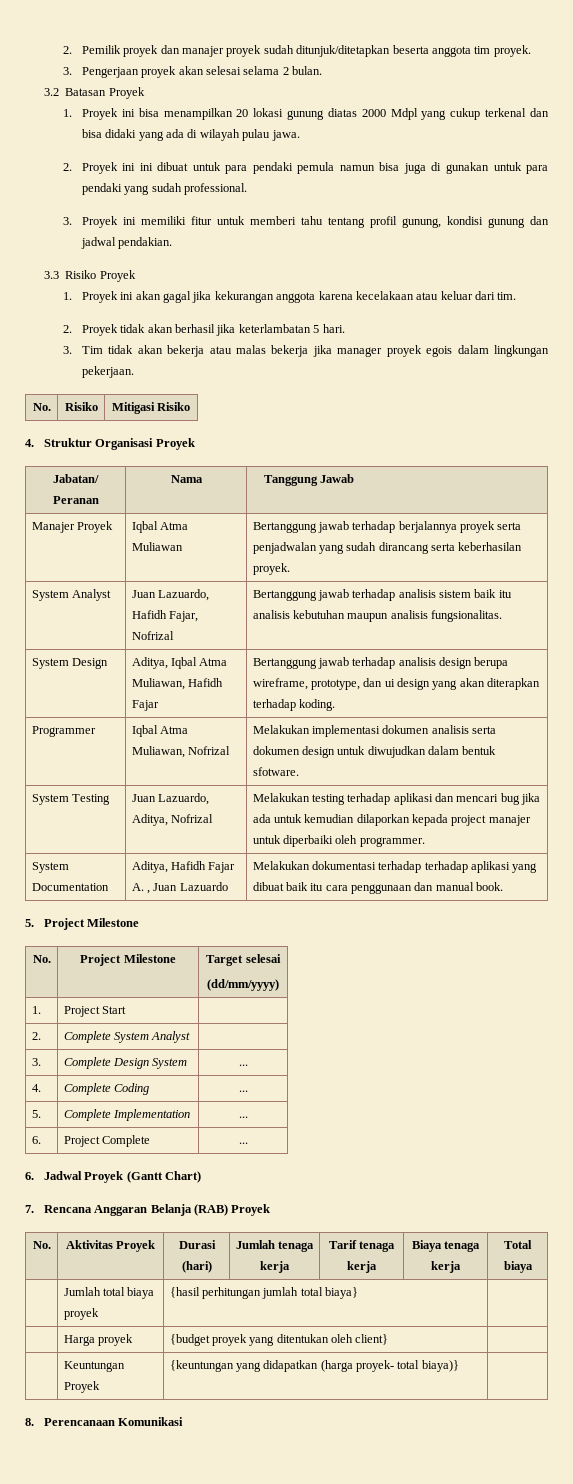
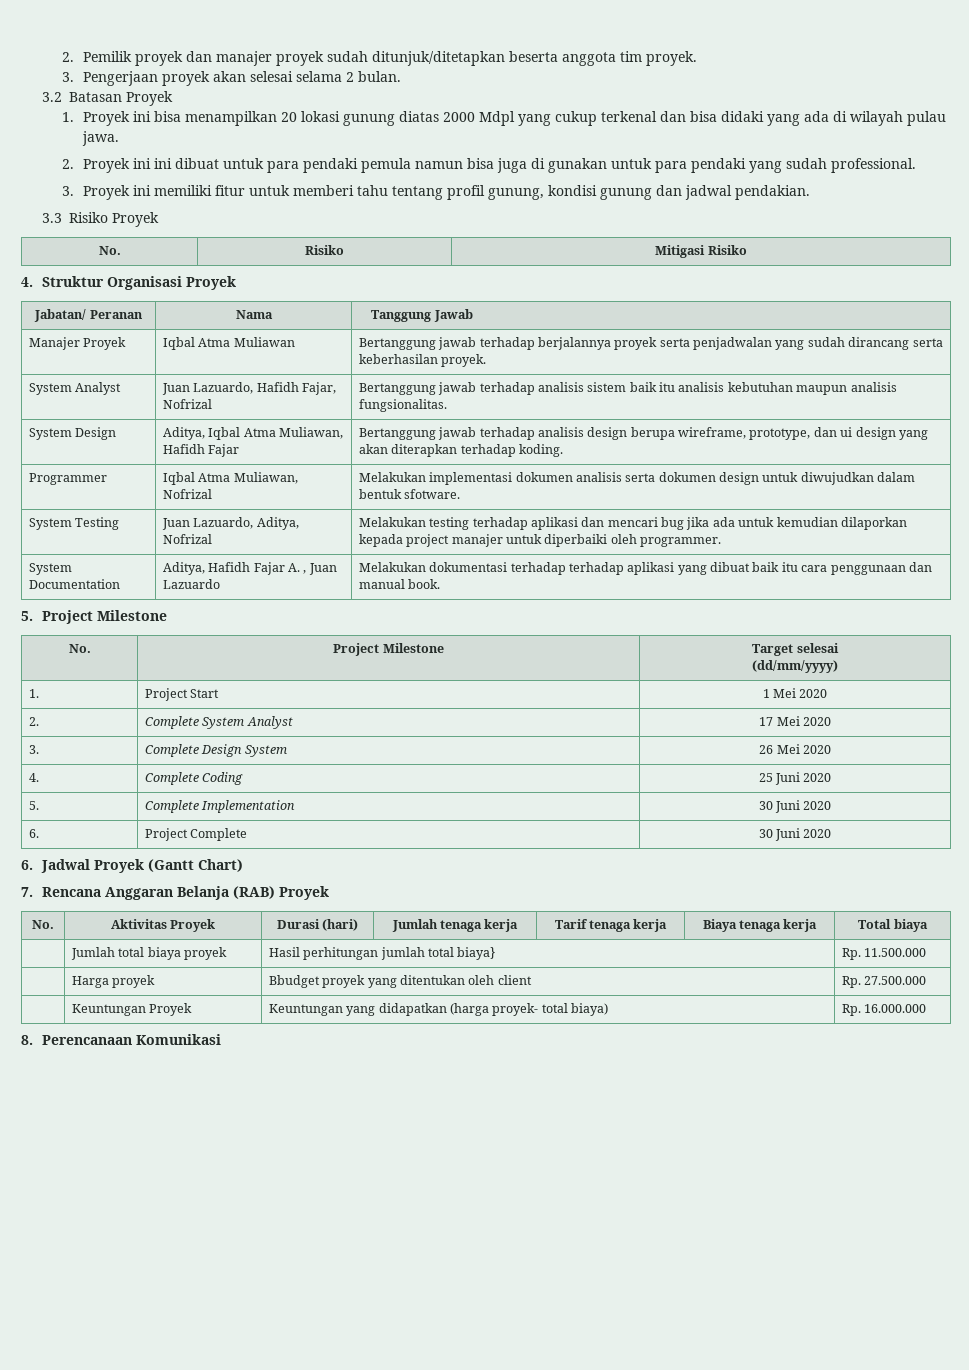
- 1. Proyek ini akan gagal jika kekurangan anggota karena kecelakaan atau keluar dari tim.
- 2. Proyek tidak akan berhasil jika keterlambatan 5 hari.
- 3. Tim tidak akan bekerja atau malas bekerja jika manager proyek egois dalam lingkungan pekerjaan.
- 1. | Project Start |
+ 1. | Project Start | 1 Mei 2020
- 2. | Complete System Analyst |
+ 2. | Complete System Analyst | 17 Mei 2020
- 3. | Complete Design System | ...
+ 3. | Complete Design System | 26 Mei 2020
- 4. | Complete Coding | ...
+ 4. | Complete Coding | 25 Juni 2020
- 5. | Complete Implementation | ...
+ 5. | Complete Implementation | 30 Juni 2020
- 6. | Project Complete | ...
+ 6. | Project Complete | 30 Juni 2020
- | Jumlah total biaya proyek | {hasil perhitungan jumlah total biaya} |
+ | Jumlah total biaya proyek | Hasil perhitungan jumlah total biaya} | Rp. 11.500.000
- | Harga proyek | {budget proyek yang ditentukan oleh client} |
+ | Harga proyek | Bbudget proyek yang ditentukan oleh client | Rp. 27.500.000
- | Keuntungan Proyek | {keuntungan yang didapatkan (harga proyek- total biaya)} |
+ | Keuntungan Proyek | Keuntungan yang didapatkan (harga proyek- total biaya) | Rp. 16.000.000

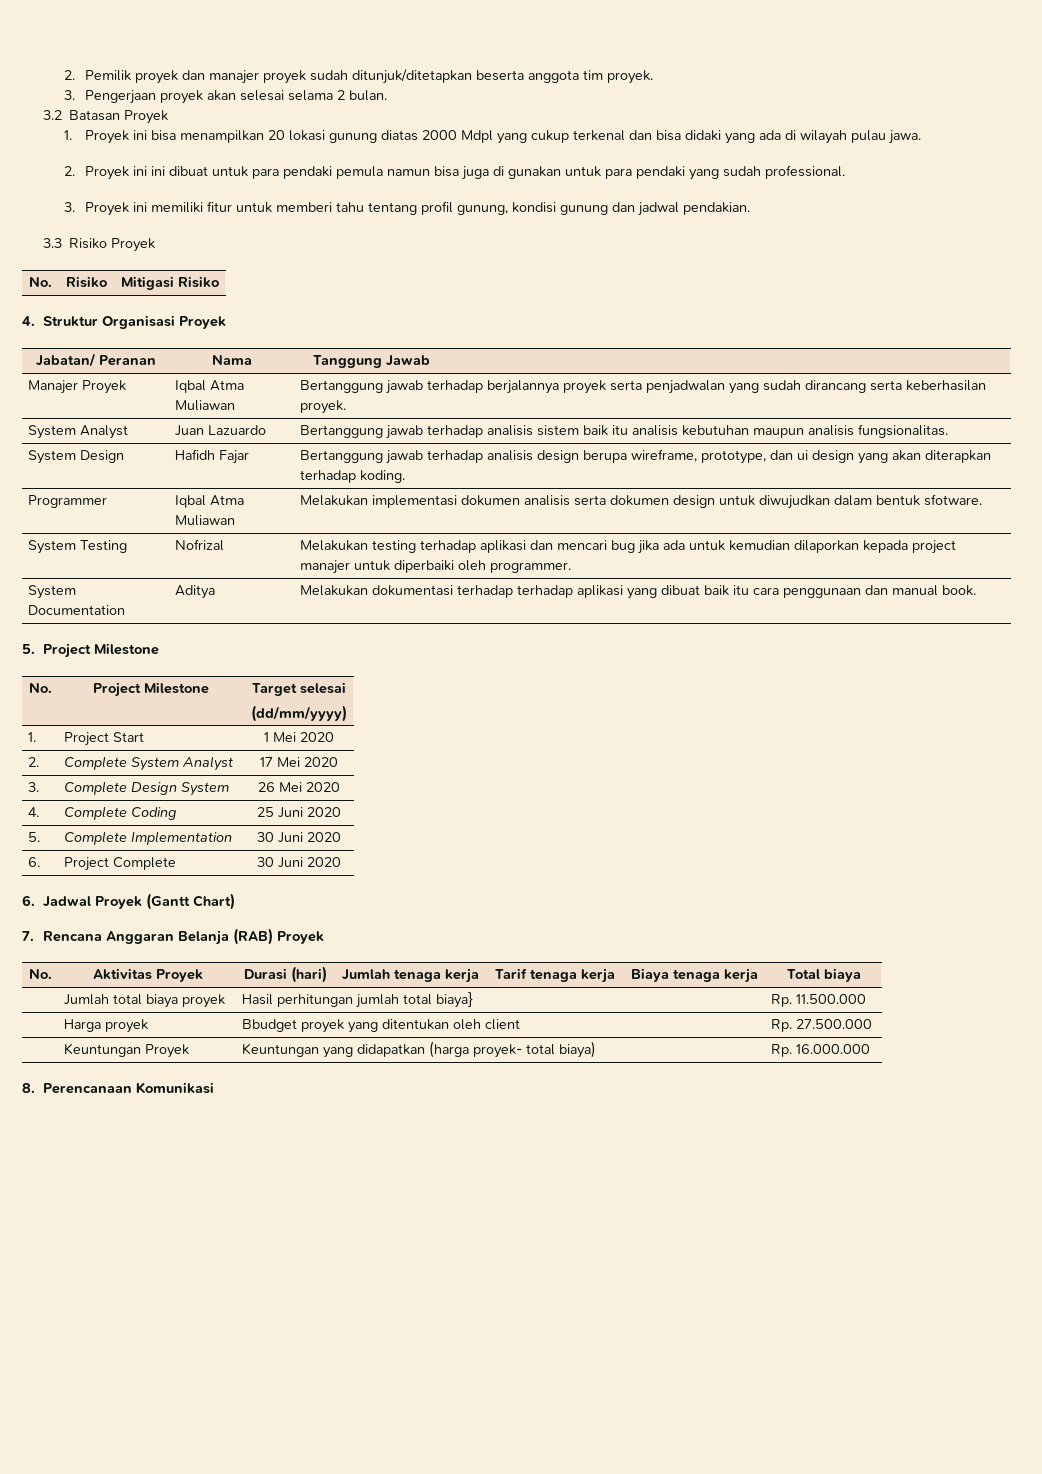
- System Analyst | Juan Lazuardo, Hafidh Fajar, Nofrizal | Bertanggung jawab terhadap analisis sistem baik itu analisis kebutuhan maupun analisis fungsionalitas.
+ System Analyst | Juan Lazuardo | Bertanggung jawab terhadap analisis sistem baik itu analisis kebutuhan maupun analisis fungsionalitas.
- System Design | Aditya, Iqbal Atma Muliawan, Hafidh Fajar | Bertanggung jawab terhadap analisis design berupa wireframe, prototype, dan ui design yang akan diterapkan terhadap koding.
+ System Design | Hafidh Fajar | Bertanggung jawab terhadap analisis design berupa wireframe, prototype, dan ui design yang akan diterapkan terhadap koding.
- Programmer | Iqbal Atma Muliawan, Nofrizal | Melakukan implementasi dokumen analisis serta dokumen design untuk diwujudkan dalam bentuk sfotware.
+ Programmer | Iqbal Atma Muliawan | Melakukan implementasi dokumen analisis serta dokumen design untuk diwujudkan dalam bentuk sfotware.
- System Testing | Juan Lazuardo, Aditya, Nofrizal | Melakukan testing terhadap aplikasi dan mencari bug jika ada untuk kemudian dilaporkan kepada project manajer untuk diperbaiki oleh programmer.
+ System Testing | Nofrizal | Melakukan testing terhadap aplikasi dan mencari bug jika ada untuk kemudian dilaporkan kepada project manajer untuk diperbaiki oleh programmer.
- System Documentation | Aditya, Hafidh Fajar A. , Juan Lazuardo | Melakukan dokumentasi terhadap terhadap aplikasi yang dibuat baik itu cara penggunaan dan manual book.
+ System Documentation | Aditya | Melakukan dokumentasi terhadap terhadap aplikasi yang dibuat baik itu cara penggunaan dan manual book.

